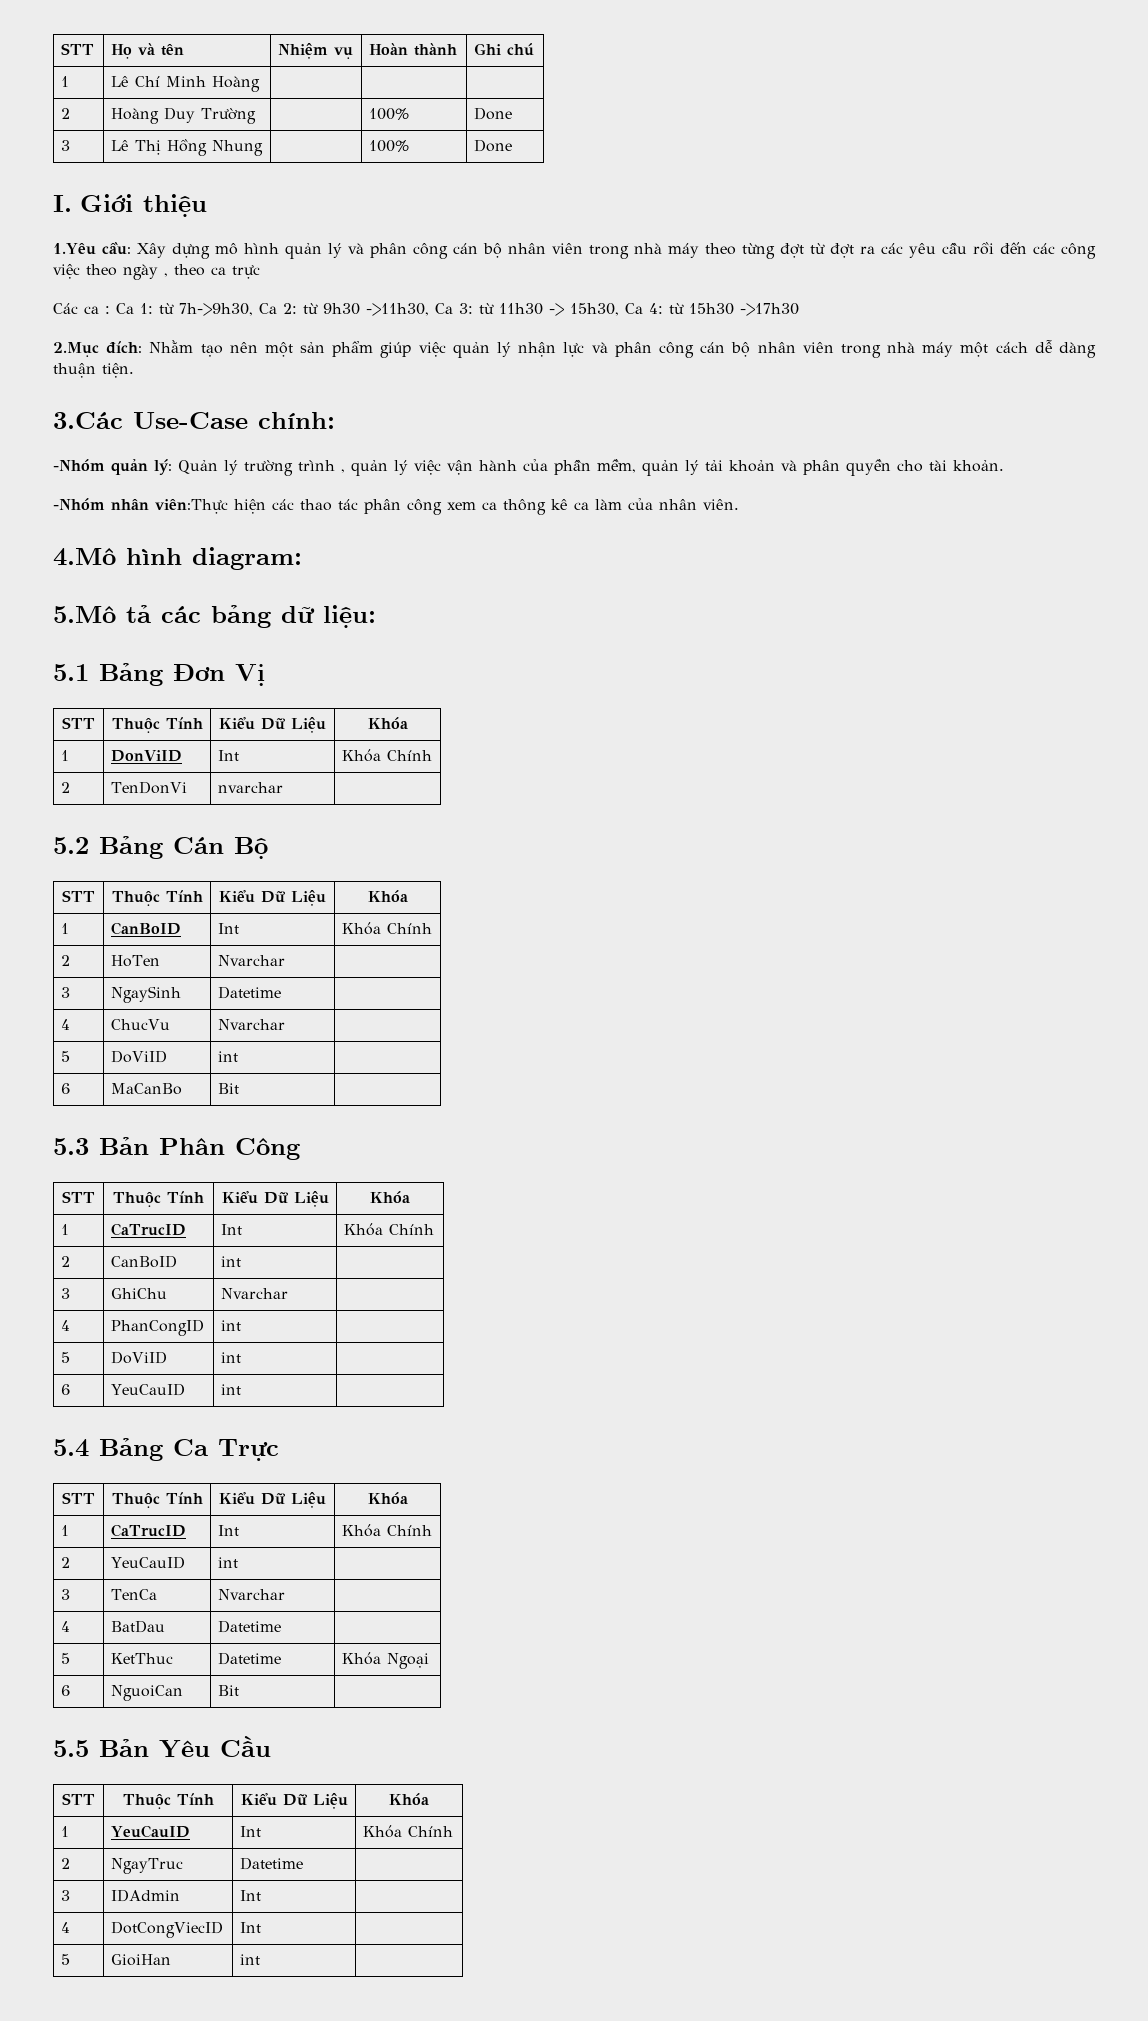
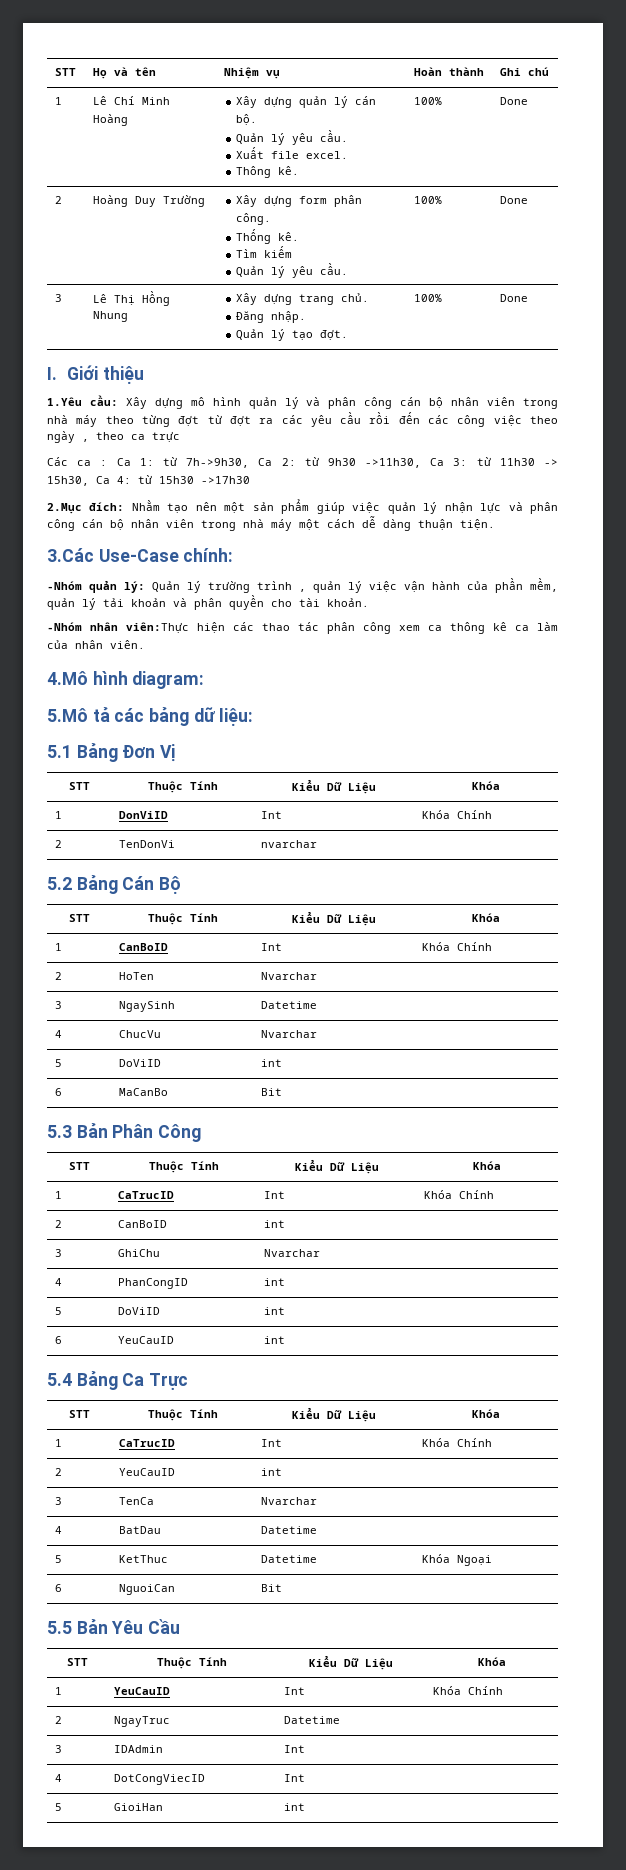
- 1 | Lê Chí Minh Hoàng | | |
- 2 | Hoàng Duy Trường | | 100% | Done
+ 1 | Lê Chí Minh Hoàng | Xây dựng quản lý cán bộ.
+ Quản lý yêu cầu.
+ Xuất file excel.
+ Thông kê. | 100% | Done
+ 2 | Hoàng Duy Trường | Xây dựng form phân công.
+ Thống kê.
+ Tìm kiếm
+ Quản lý yêu cầu. | 100% | Done
- 3 | Lê Thị Hồng Nhung | | 100% | Done
+ 3 | Lê Thị Hồng Nhung | Xây dựng trang chủ.
+ Đăng nhập.
+ Quản lý tạo đợt. | 100% | Done

